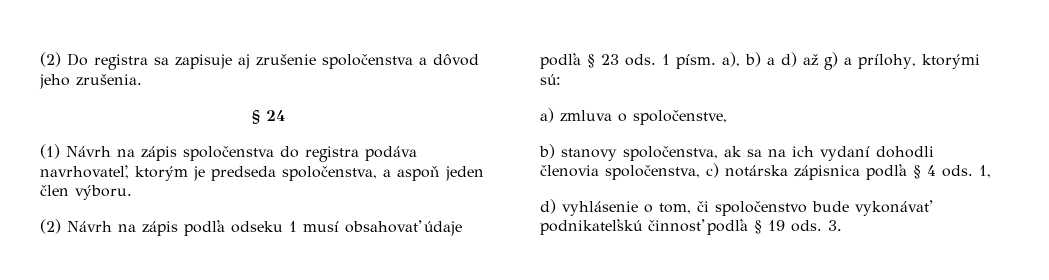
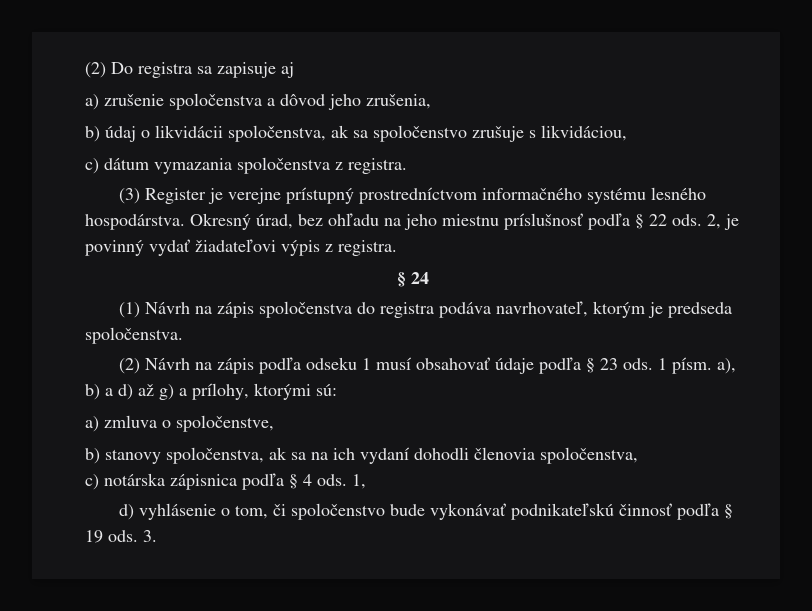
- (2) Do registra sa zapisuje aj zrušenie spoločenstva a dôvod jeho zrušenia.
+ (2) Do registra sa zapisuje aj
+ a) zrušenie spoločenstva a dôvod jeho zrušenia,
+ b) údaj o likvidácii spoločenstva, ak sa spoločenstvo zrušuje s likvidáciou,
+ c) dátum vymazania spoločenstva z registra.
+ (3) Register je verejne prístupný prostredníctvom informačného systému lesného hospodárstva. Okresný úrad, bez ohľadu na jeho miestnu príslušnosť podľa § 22 ods. 2, je povinný vydať žiadateľovi výpis z registra.
- (1) Návrh na zápis spoločenstva do registra podáva navrhovateľ, ktorým je predseda spoločenstva, a aspoň jeden člen výboru.
+ (1) Návrh na zápis spoločenstva do registra podáva navrhovateľ, ktorým je predseda spoločenstva.
- b) stanovy spoločenstva, ak sa na ich vydaní dohodli členovia spoločenstva, c) notárska zápisnica podľa § 4 ods.
+ b) stanovy spoločenstva, ak sa na ich vydaní dohodli členovia spoločenstva,
+ c) notárska zápisnica podľa § 4 ods.

